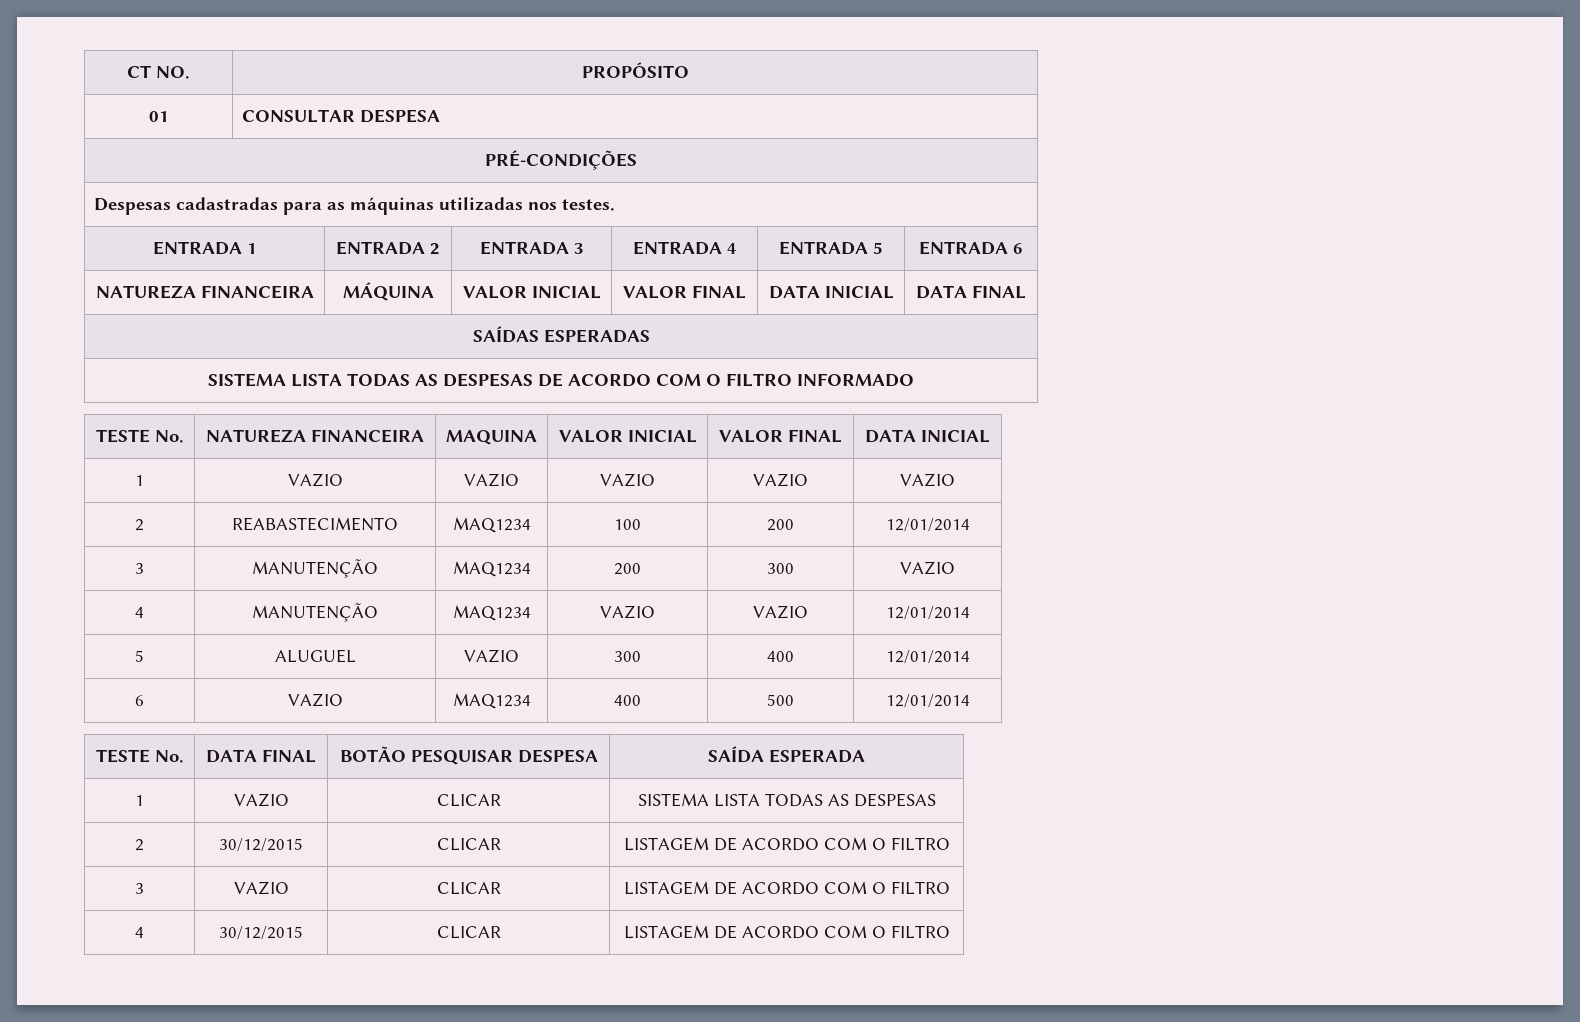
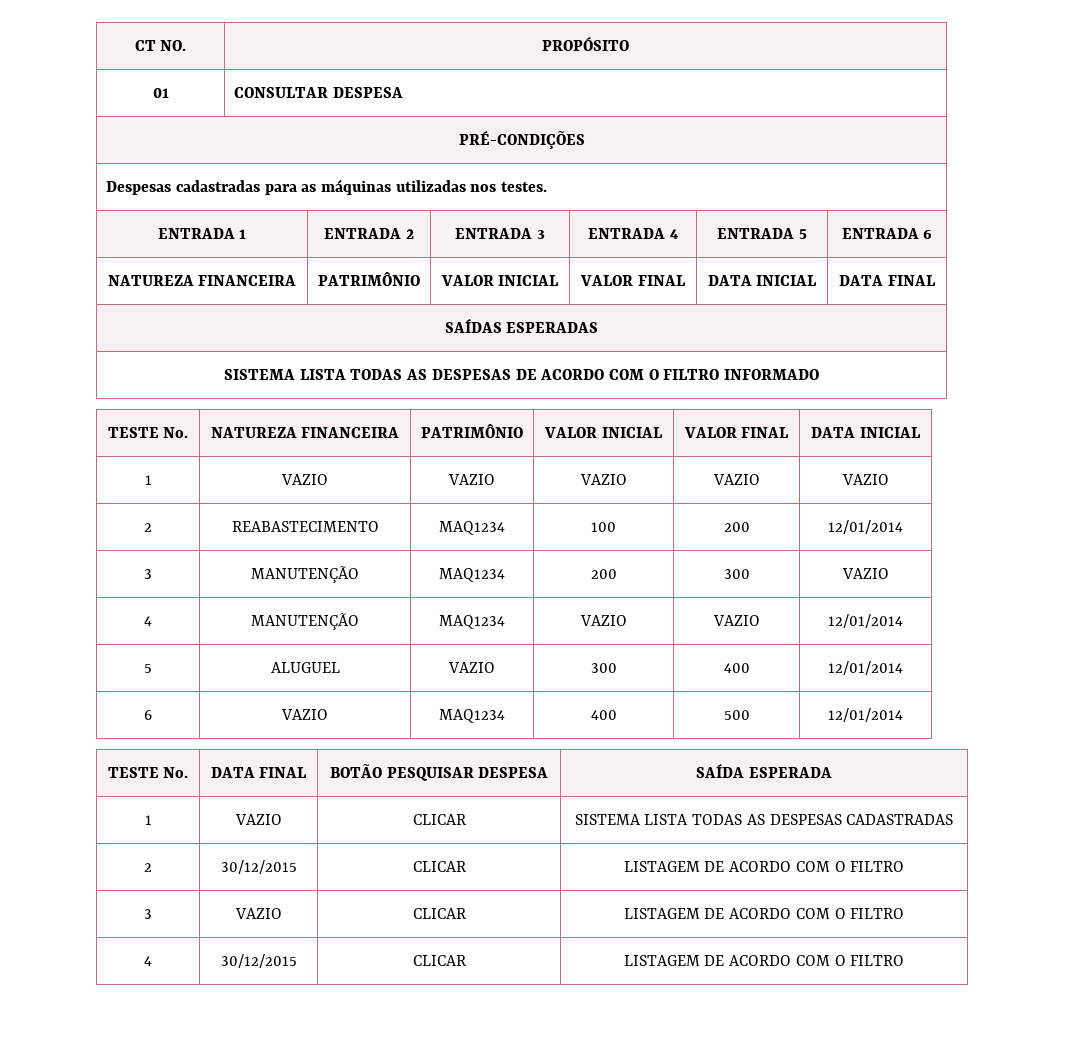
- NATUREZA FINANCEIRA | MÁQUINA | VALOR INICIAL | VALOR FINAL | DATA INICIAL | DATA FINAL
+ NATUREZA FINANCEIRA | PATRIMÔNIO | VALOR INICIAL | VALOR FINAL | DATA INICIAL | DATA FINAL
- TESTE No. | NATUREZA FINANCEIRA | MAQUINA | VALOR INICIAL | VALOR FINAL | DATA INICIAL
+ TESTE No. | NATUREZA FINANCEIRA | PATRIMÔNIO | VALOR INICIAL | VALOR FINAL | DATA INICIAL
- 1 | VAZIO | CLICAR | SISTEMA LISTA TODAS AS DESPESAS
+ 1 | VAZIO | CLICAR | SISTEMA LISTA TODAS AS DESPESAS CADASTRADAS

